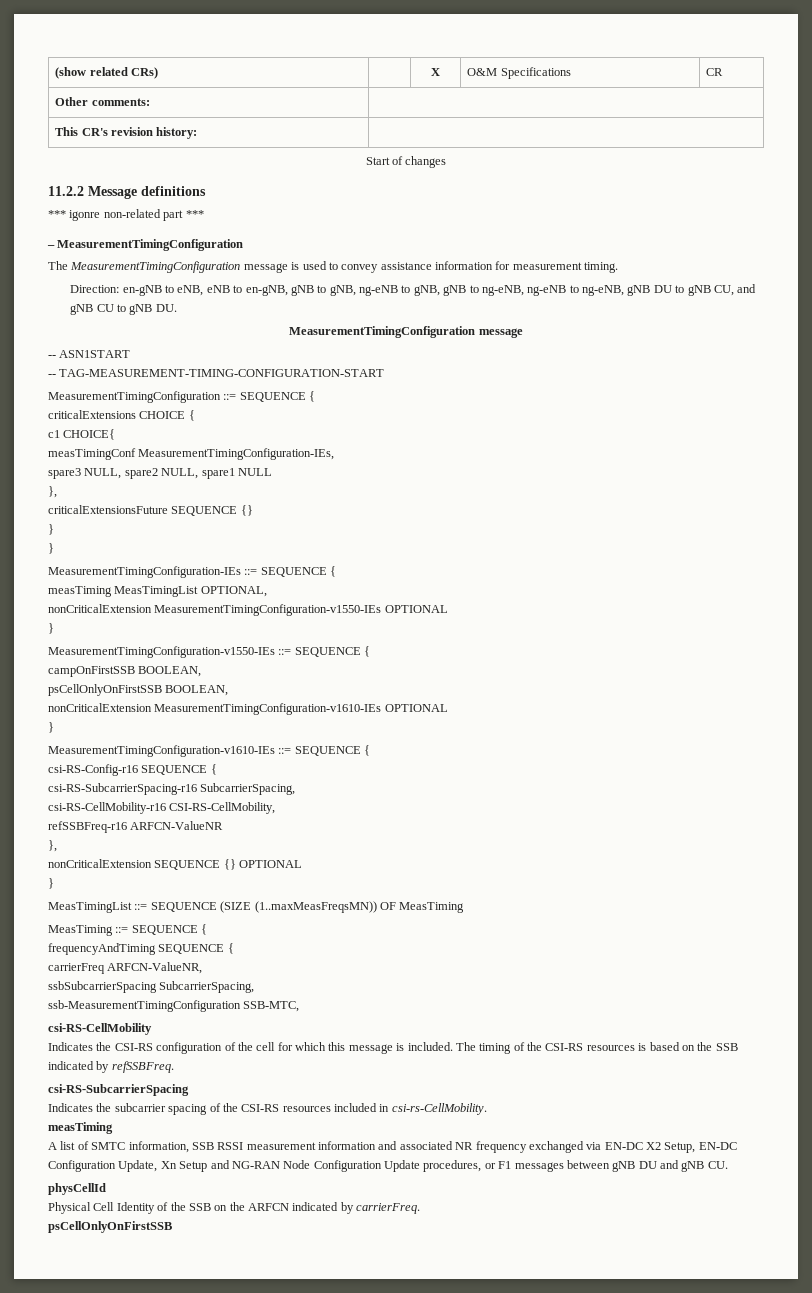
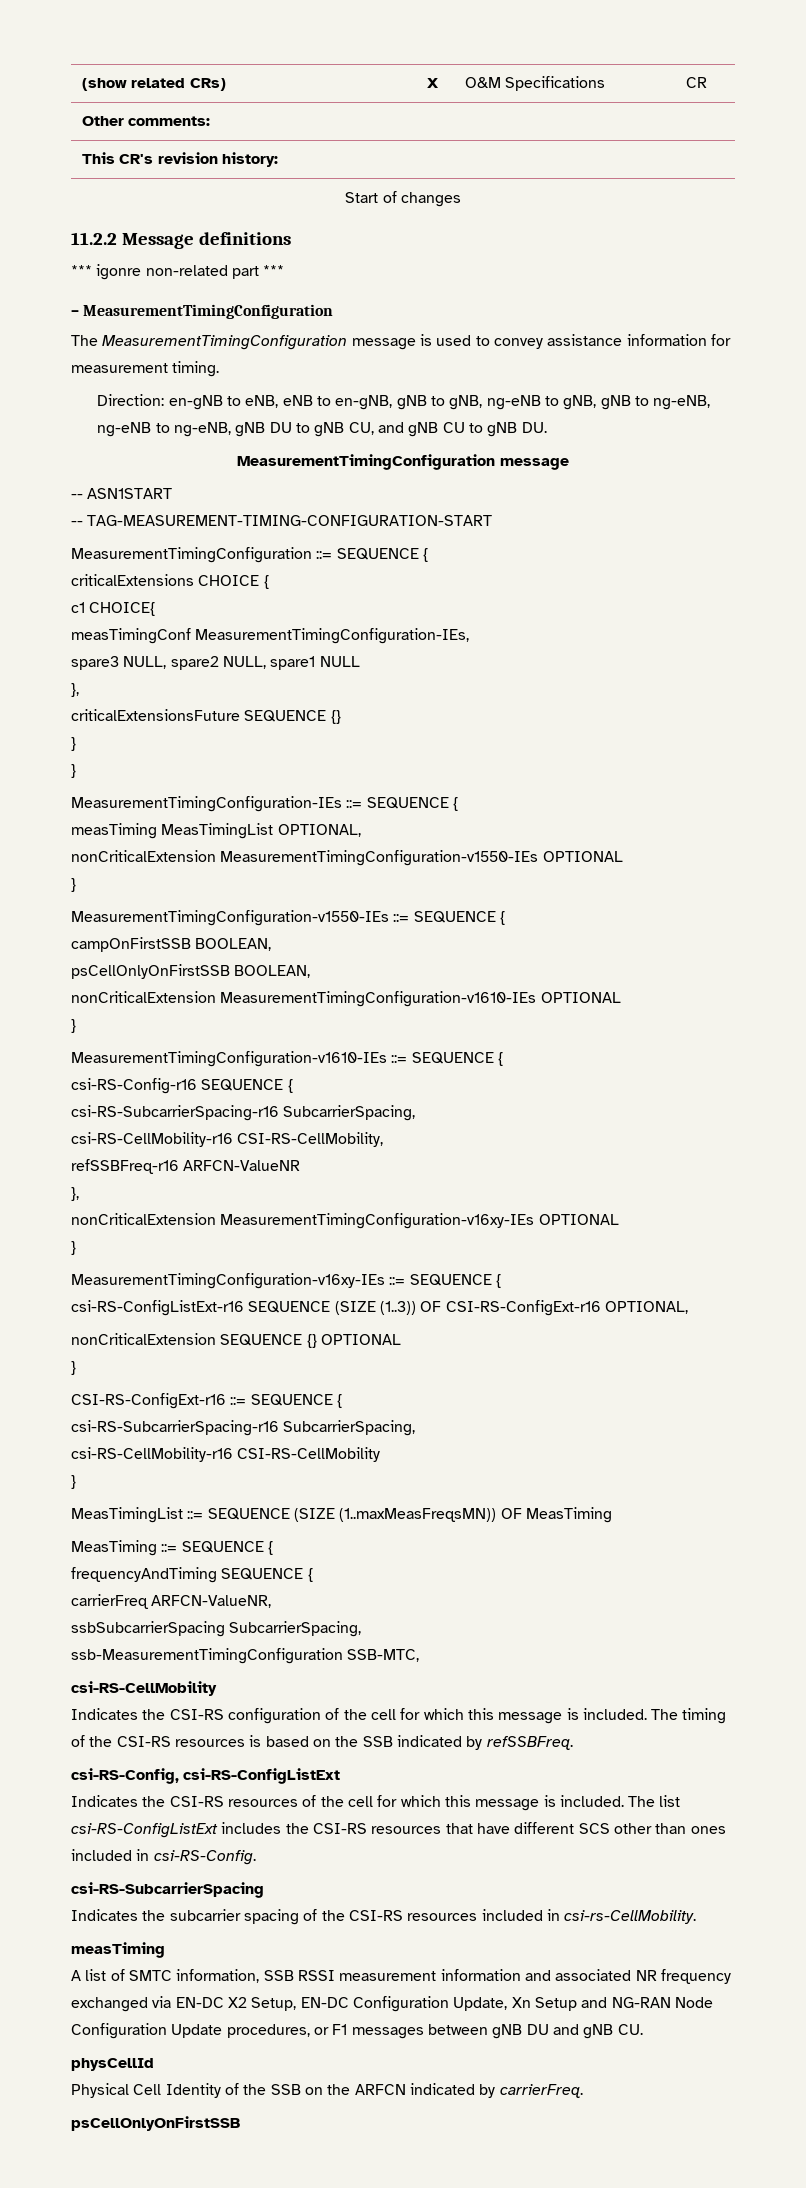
+ nonCriticalExtension MeasurementTimingConfiguration-v16xy-IEs OPTIONAL
+ }
+ MeasurementTimingConfiguration-v16xy-IEs ::= SEQUENCE {
+ csi-RS-ConfigListExt-r16 SEQUENCE (SIZE (1..3)) OF CSI-RS-ConfigExt-r16 OPTIONAL,
+ CSI-RS-ConfigExt-r16 ::= SEQUENCE {
+ csi-RS-SubcarrierSpacing-r16 SubcarrierSpacing,
+ csi-RS-CellMobility-r16 CSI-RS-CellMobility
+ }
+ csi-RS-Config, csi-RS-ConfigListExt
+ Indicates the CSI-RS resources of the cell for which this message is included. The list csi-RS-ConfigListExt includes the CSI-RS resources that have different SCS other than ones included in csi-RS-Config.

